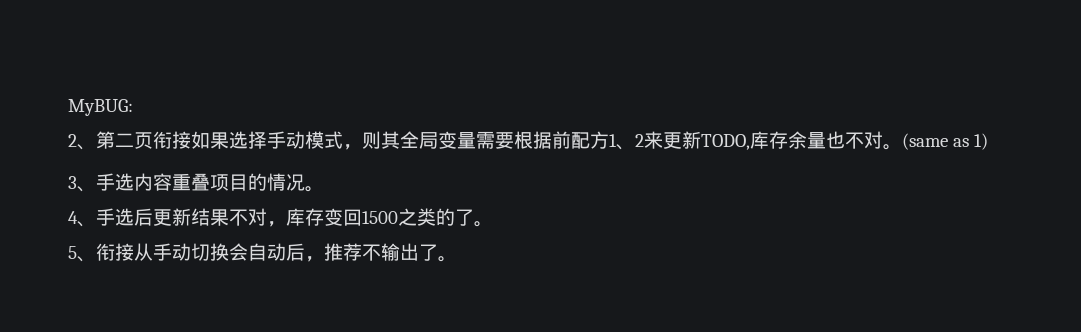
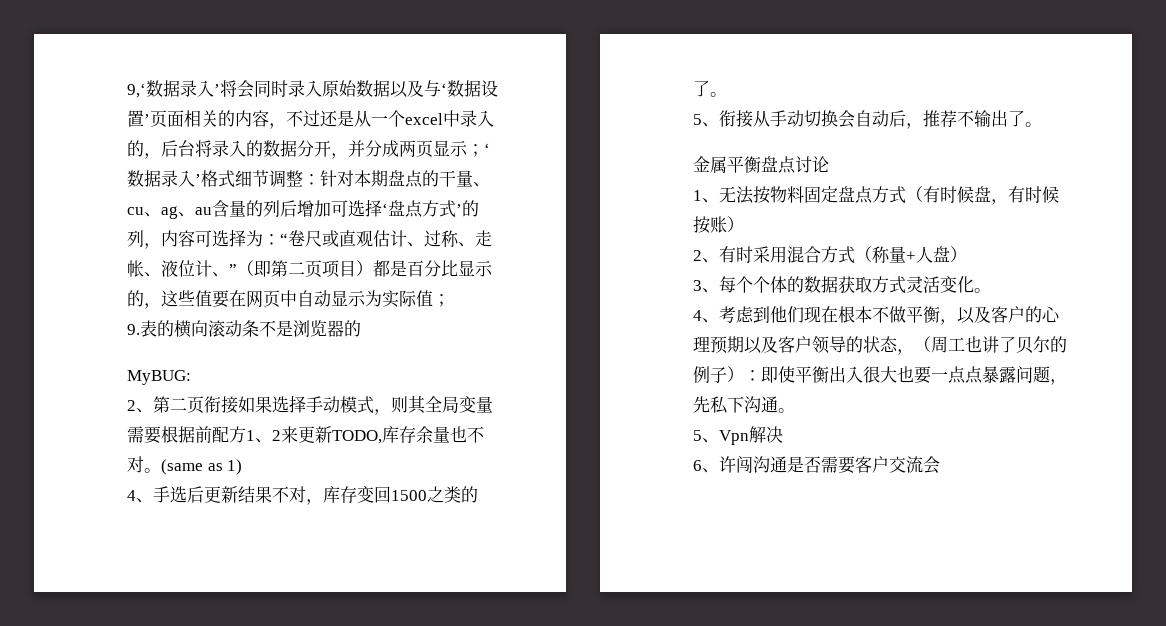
+ 9,‘数据录入’将会同时录入原始数据以及与‘数据设置’页面相关的内容，不过还是从一个excel中录入的，后台将录入的数据分开，并分成两页显示；‘数据录入’格式细节调整：针对本期盘点的干量、cu、ag、au含量的列后增加可选择‘盘点方式’的列，内容可选择为：“卷尺或直观估计、过称、走帐、液位计、”（即第二页项目）都是百分比显示的，这些值要在网页中自动显示为实际值；
+ 9.表的横向滚动条不是浏览器的
- 3、手选内容重叠项目的情况。
+ 金属平衡盘点讨论
+ 1、无法按物料固定盘点方式（有时候盘，有时候按账）
+ 2、有时采用混合方式（称量+人盘）
+ 3、每个个体的数据获取方式灵活变化。
+ 4、考虑到他们现在根本不做平衡，以及客户的心理预期以及客户领导的状态，（周工也讲了贝尔的例子）：即使平衡出入很大也要一点点暴露问题，先私下沟通。
+ 5、Vpn解决
+ 6、许闯沟通是否需要客户交流会

